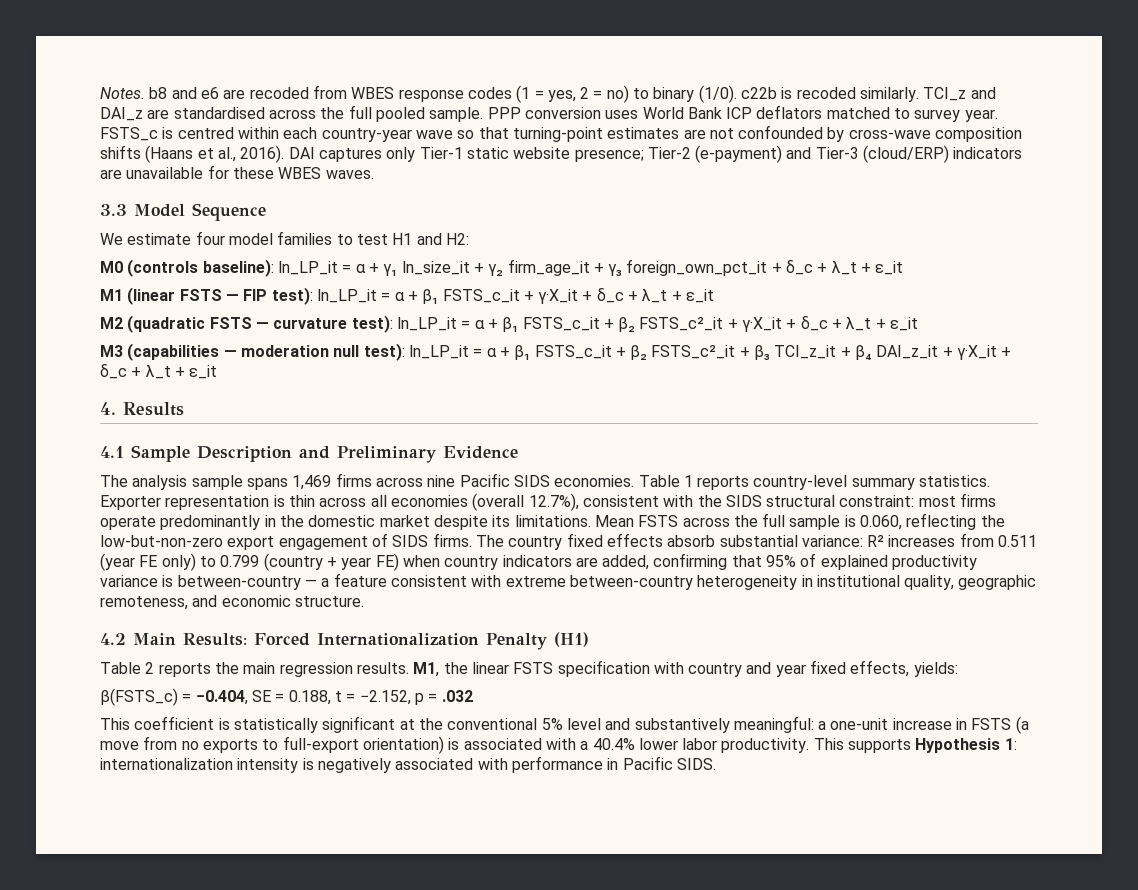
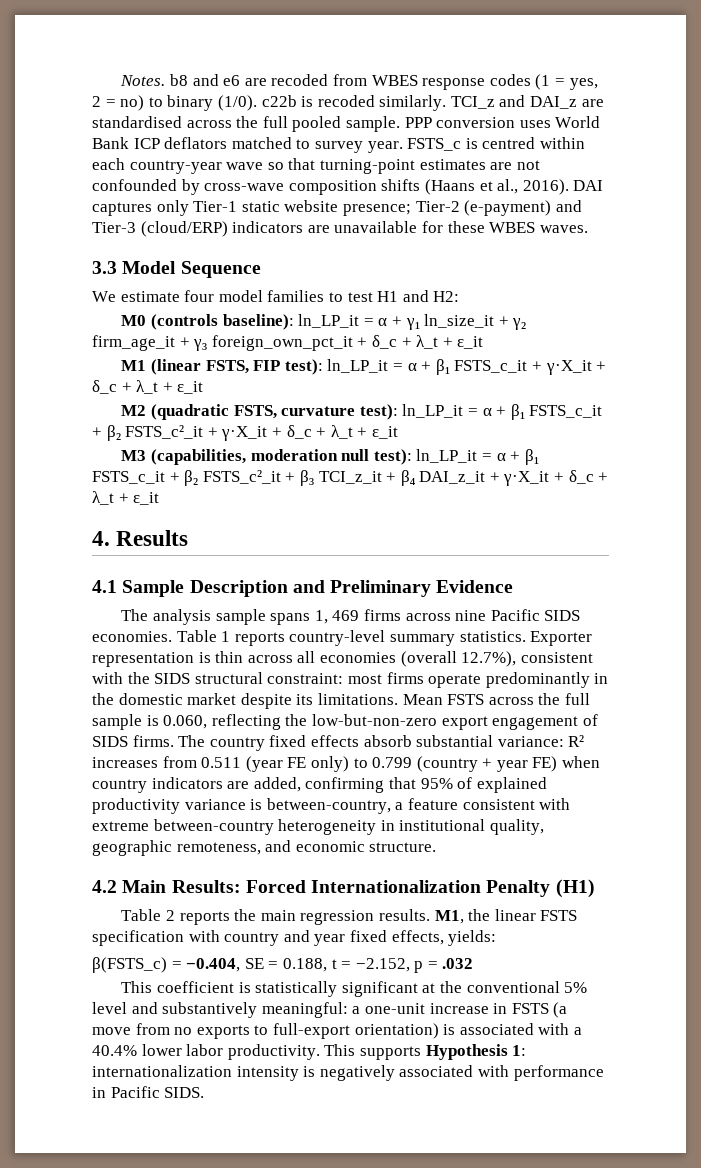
- M1 (linear FSTS — FIP test): ln_LP_it = α + β₁ FSTS_c_it + γ·X_it + δ_c + λ_t + ε_it
+ M1 (linear FSTS, FIP test): ln_LP_it = α + β₁ FSTS_c_it + γ·X_it + δ_c + λ_t + ε_it
- M2 (quadratic FSTS — curvature test): ln_LP_it = α + β₁ FSTS_c_it + β₂ FSTS_c²_it + γ·X_it + δ_c + λ_t + ε_it
+ M2 (quadratic FSTS, curvature test): ln_LP_it = α + β₁ FSTS_c_it + β₂ FSTS_c²_it + γ·X_it + δ_c + λ_t + ε_it
- M3 (capabilities — moderation null test): ln_LP_it = α + β₁ FSTS_c_it + β₂ FSTS_c²_it + β₃ TCI_z_it + β₄ DAI_z_it + γ·X_it + δ_c + λ_t + ε_it
+ M3 (capabilities, moderation null test): ln_LP_it = α + β₁ FSTS_c_it + β₂ FSTS_c²_it + β₃ TCI_z_it + β₄ DAI_z_it + γ·X_it + δ_c + λ_t + ε_it
- The analysis sample spans 1,469 firms across nine Pacific SIDS economies.
+ The analysis sample spans 1, 469 firms across nine Pacific SIDS economies.
- The country fixed effects absorb substantial variance: R² increases from 0.511 (year FE only) to 0.799 (country + year FE) when country indicators are added, confirming that 95% of explained productivity variance is between-country — a feature consistent with extreme between-country heterogeneity in institutional quality, geographic remoteness, and economic structure.
+ The country fixed effects absorb substantial variance: R² increases from 0.511 (year FE only) to 0.799 (country + year FE) when country indicators are added, confirming that 95% of explained productivity variance is between-country, a feature consistent with extreme between-country heterogeneity in institutional quality, geographic remoteness, and economic structure.

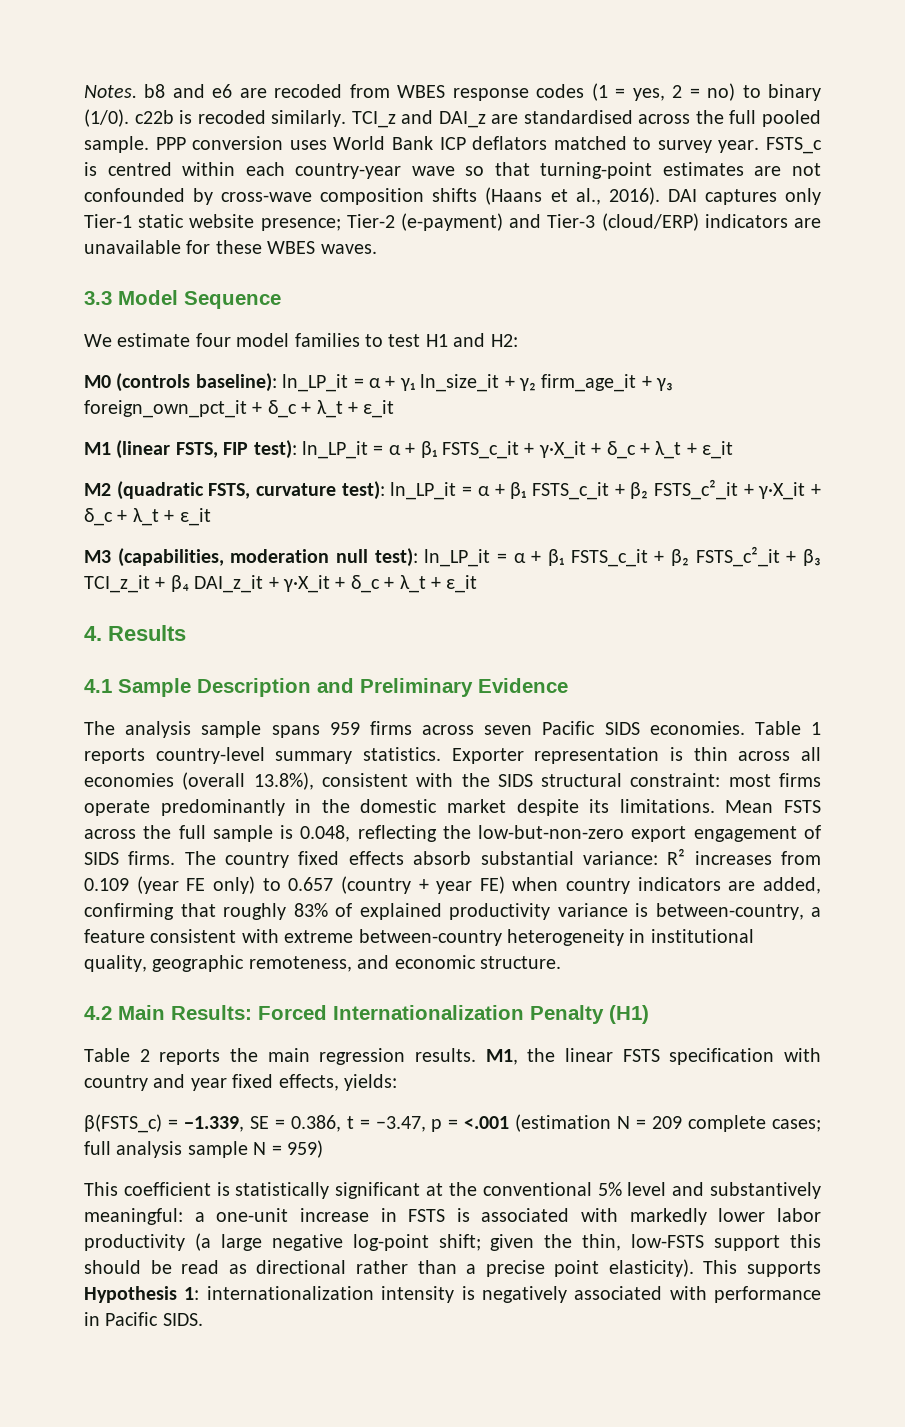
- The analysis sample spans 1, 469 firms across nine Pacific SIDS economies.
+ The analysis sample spans 959 firms across seven Pacific SIDS economies.
- Exporter representation is thin across all economies (overall 12.7%), consistent with the SIDS structural constraint: most firms operate predominantly in the domestic market despite its limitations.
+ Exporter representation is thin across all economies (overall 13.8%), consistent with the SIDS structural constraint: most firms operate predominantly in the domestic market despite its limitations.
- Mean FSTS across the full sample is 0.060, reflecting the low-but-non-zero export engagement of SIDS firms.
+ Mean FSTS across the full sample is 0.048, reflecting the low-but-non-zero export engagement of SIDS firms.
- The country fixed effects absorb substantial variance: R² increases from 0.511 (year FE only) to 0.799 (country + year FE) when country indicators are added, confirming that 95% of explained productivity variance is between-country, a feature consistent with extreme between-country heterogeneity in institutional quality, geographic remoteness, and economic structure.
+ The country fixed effects absorb substantial variance: R² increases from 0.109 (year FE only) to 0.657 (country + year FE) when country indicators are added, confirming that roughly 83% of explained productivity variance is between-country, a feature consistent with extreme between-country heterogeneity in institutional quality, geographic remoteness, and economic structure.
- β(FSTS_c) = −0.404, SE = 0.188, t = −2.152, p = .032
+ β(FSTS_c) = −1.339, SE = 0.386, t = −3.47, p = <.001 (estimation N = 209 complete cases; full analysis sample N = 959)
- This coefficient is statistically significant at the conventional 5% level and substantively meaningful: a one-unit increase in FSTS (a move from no exports to full-export orientation) is associated with a 40.4% lower labor productivity.
+ This coefficient is statistically significant at the conventional 5% level and substantively meaningful: a one-unit increase in FSTS is associated with markedly lower labor productivity (a large negative log-point shift; given the thin, low-FSTS support this should be read as directional rather than a precise point elasticity).

